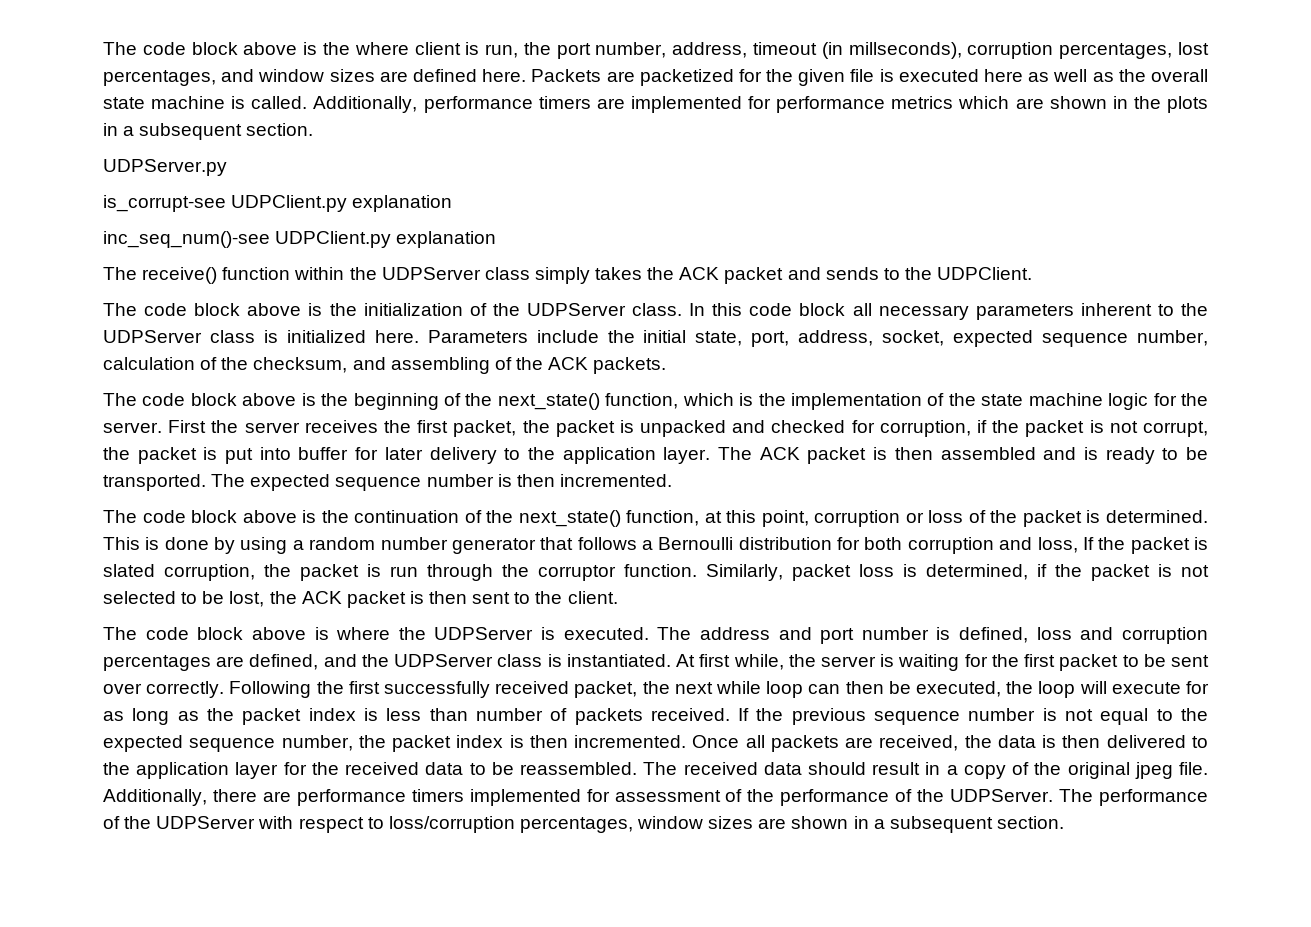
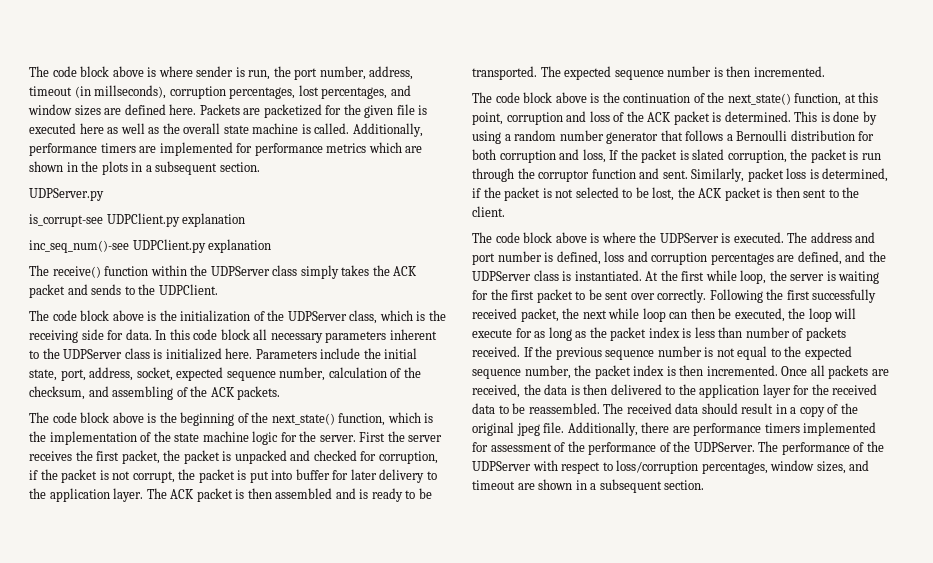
- The code block above is the where client is run, the port number, address, timeout (in millseconds), corruption percentages, lost percentages, and window sizes are defined here.
+ The code block above is where sender is run, the port number, address, timeout (in millseconds), corruption percentages, lost percentages, and window sizes are defined here.
- The code block above is the initialization of the UDPServer class.
+ The code block above is the initialization of the UDPServer class, which is the receiving side for data.
- The code block above is the continuation of the next_state() function, at this point, corruption or loss of the packet is determined.
+ The code block above is the continuation of the next_state() function, at this point, corruption and loss of the ACK packet is determined.
- This is done by using a random number generator that follows a Bernoulli distribution for both corruption and loss, If the packet is slated corruption, the packet is run through the corruptor function.
+ This is done by using a random number generator that follows a Bernoulli distribution for both corruption and loss, If the packet is slated corruption, the packet is run through the corruptor function and sent.
- At first while, the server is waiting for the first packet to be sent over correctly.
+ At the first while loop, the server is waiting for the first packet to be sent over correctly.
- The performance of the UDPServer with respect to loss/corruption percentages, window sizes are shown in a subsequent section.
+ The performance of the UDPServer with respect to loss/corruption percentages, window sizes, and timeout are shown in a subsequent section.

